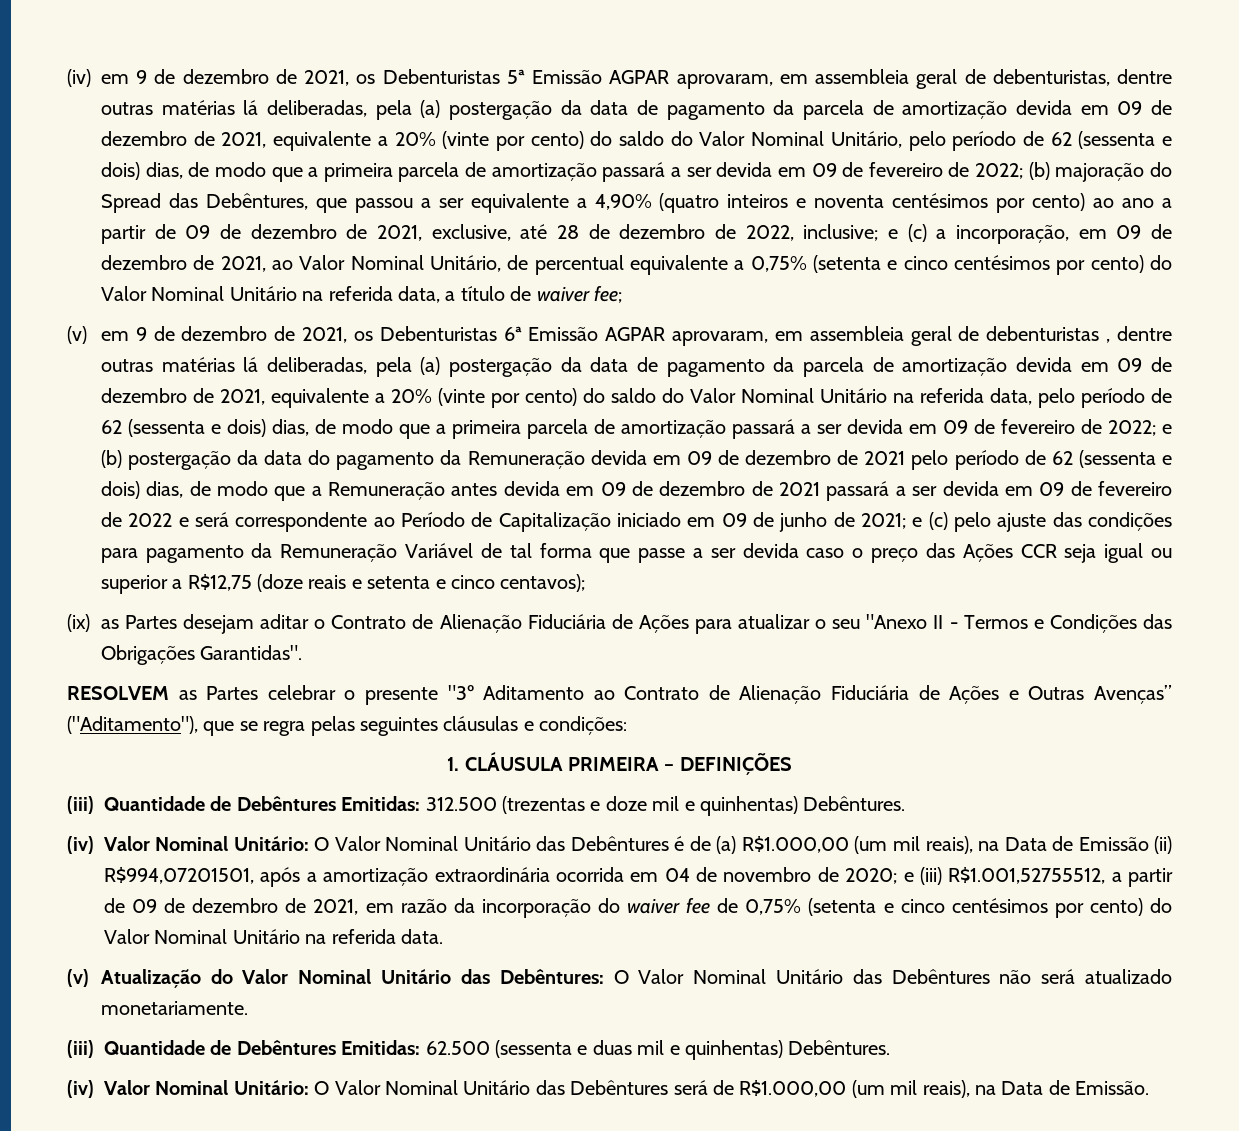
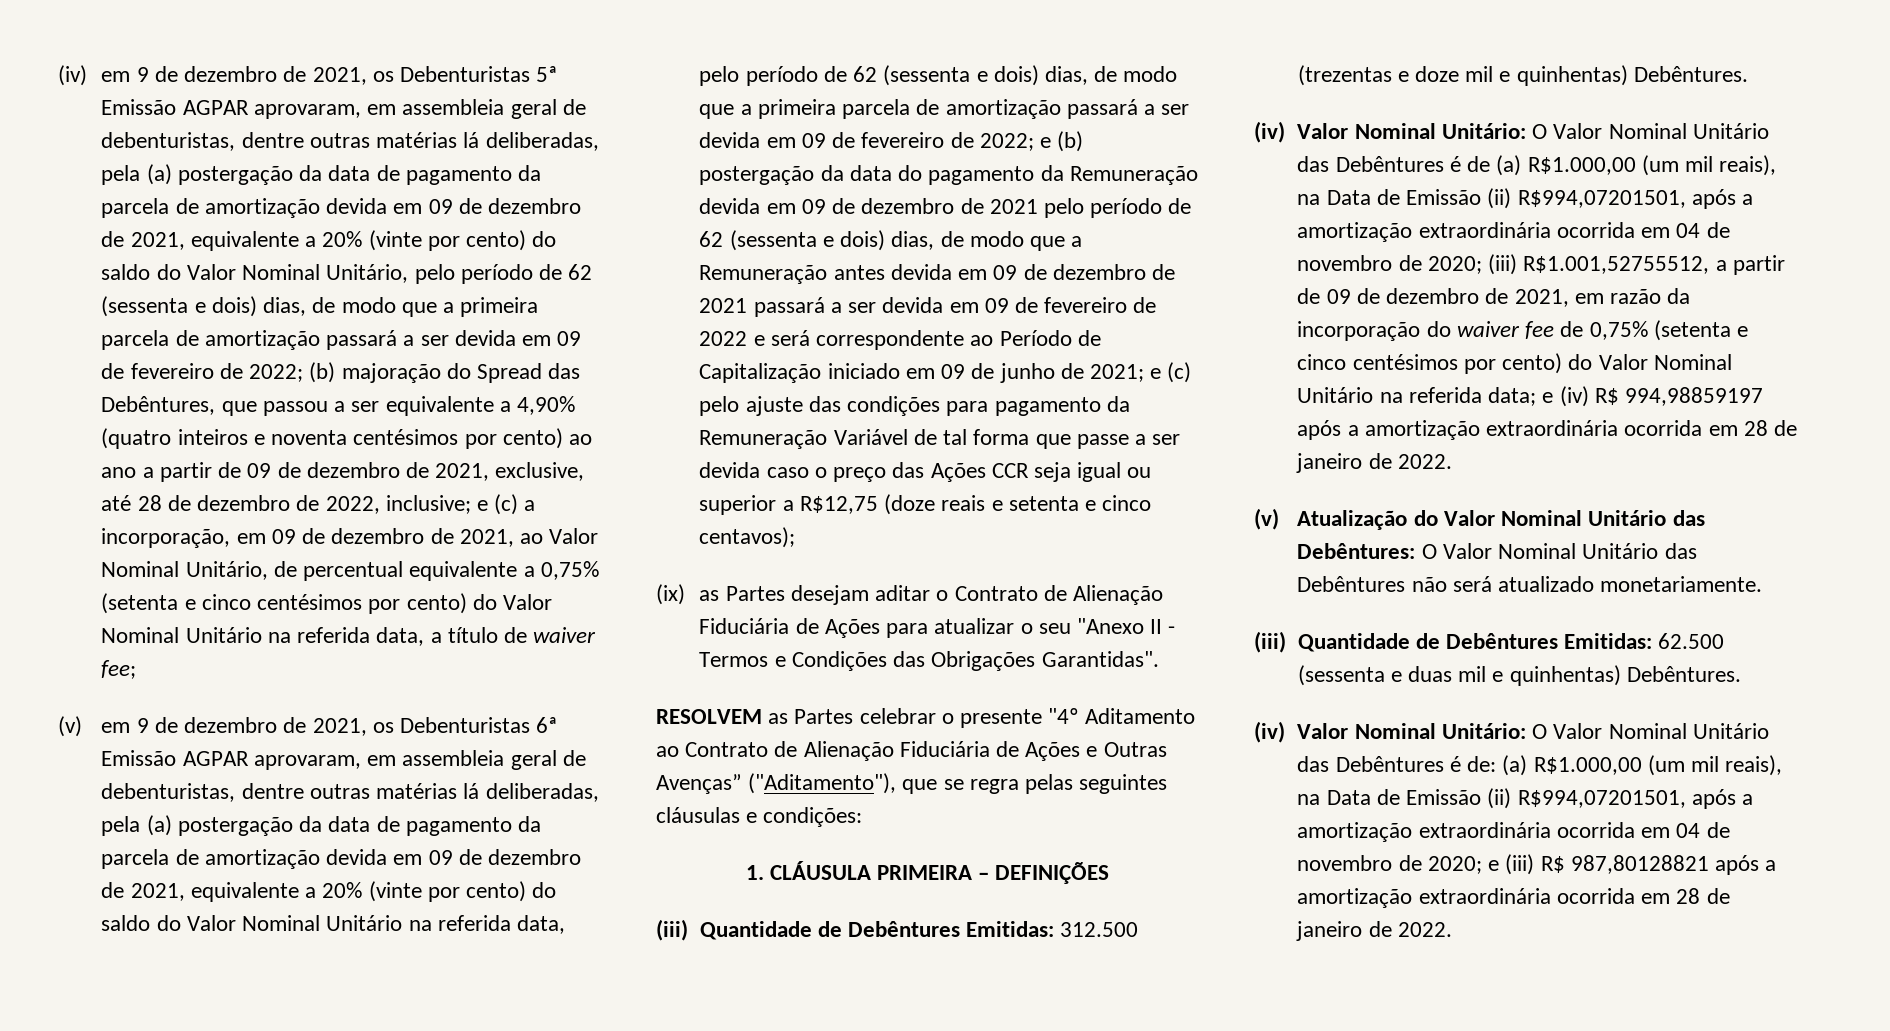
- (v) em 9 de dezembro de 2021, os Debenturistas 6ª Emissão AGPAR aprovaram, em assembleia geral de debenturistas , dentre outras matérias lá deliberadas, pela (a) postergação da data de pagamento da parcela de amortização devida em 09 de dezembro de 2021, equivalente a 20% (vinte por cento) do saldo do Valor Nominal Unitário na referida data, pelo período de 62 (sessenta e dois) dias, de modo que a primeira parcela de amortização passará a ser devida em 09 de fevereiro de 2022;
+ (v) em 9 de dezembro de 2021, os Debenturistas 6ª Emissão AGPAR aprovaram, em assembleia geral de debenturistas, dentre outras matérias lá deliberadas, pela (a) postergação da data de pagamento da parcela de amortização devida em 09 de dezembro de 2021, equivalente a 20% (vinte por cento) do saldo do Valor Nominal Unitário na referida data, pelo período de 62 (sessenta e dois) dias, de modo que a primeira parcela de amortização passará a ser devida em 09 de fevereiro de 2022;
- RESOLVEM as Partes celebrar o presente "3º Aditamento ao Contrato de Alienação Fiduciária de Ações e Outras Avenças” ("Aditamento"), que se regra pelas seguintes cláusulas e condições:
+ RESOLVEM as Partes celebrar o presente "4º Aditamento ao Contrato de Alienação Fiduciária de Ações e Outras Avenças” ("Aditamento"), que se regra pelas seguintes cláusulas e condições:
- e (iii) R$1.001,52755512, a partir de 09 de dezembro de 2021, em razão da incorporação do waiver fee de 0,75% (setenta e cinco centésimos por cento) do Valor Nominal Unitário na referida data.
+ (iii) R$1.001,52755512, a partir de 09 de dezembro de 2021, em razão da incorporação do waiver fee de 0,75% (setenta e cinco centésimos por cento) do Valor Nominal Unitário na referida data; e (iv) R$ 994,98859197 após a amortização extraordinária ocorrida em 28 de janeiro de 2022.
- (iv) Valor Nominal Unitário: O Valor Nominal Unitário das Debêntures será de R$1.000,00 (um mil reais), na Data de Emissão.
+ (iv) Valor Nominal Unitário: O Valor Nominal Unitário das Debêntures é de: (a) R$1.000,00 (um mil reais), na Data de Emissão (ii) R$994,07201501, após a amortização extraordinária ocorrida em 04 de novembro de 2020; e (iii) R$ 987,80128821 após a amortização extraordinária ocorrida em 28 de janeiro de 2022.

